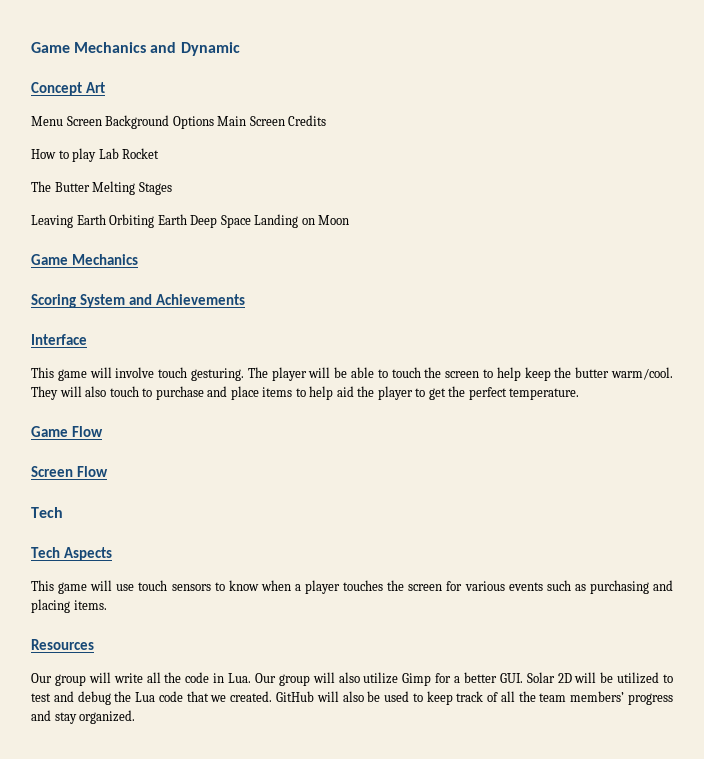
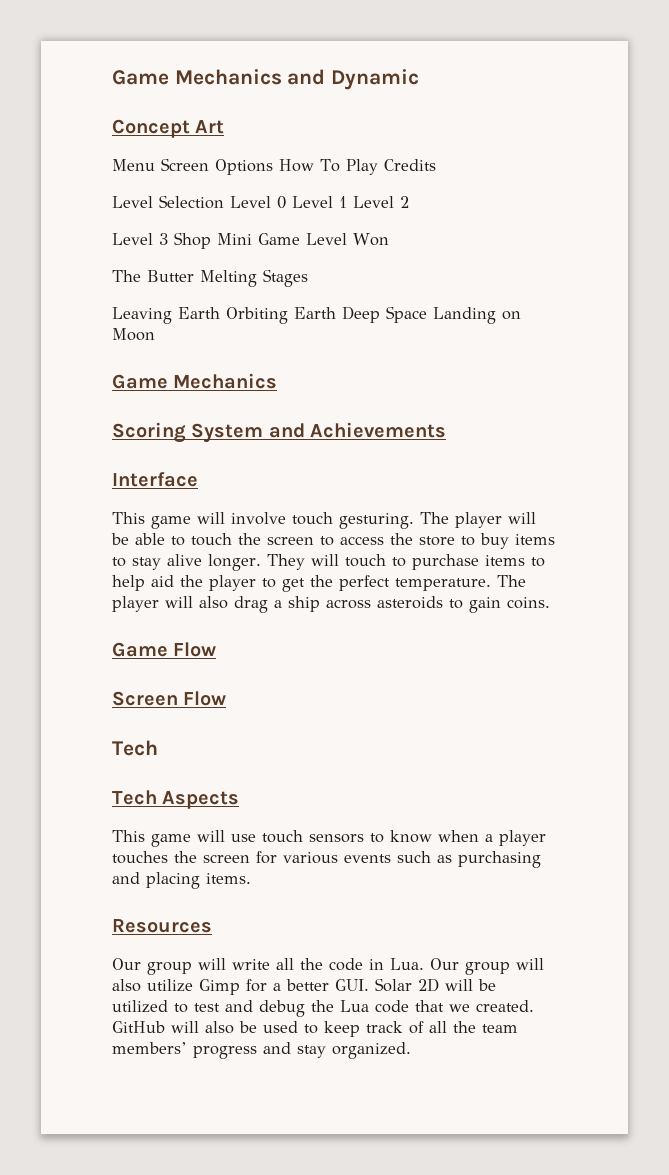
- Menu Screen Background Options Main Screen Credits
- How to play Lab Rocket
+ Menu Screen Options How To Play Credits
+ Level Selection Level 0 Level 1 Level 2
+ Level 3 Shop Mini Game Level Won
- The player will be able to touch the screen to help keep the butter warm/cool.
+ The player will be able to touch the screen to access the store to buy items to stay alive longer.
- They will also touch to purchase and place items to help aid the player to get the perfect temperature.
+ They will touch to purchase items to help aid the player to get the perfect temperature. The player will also drag a ship across asteroids to gain coins.

